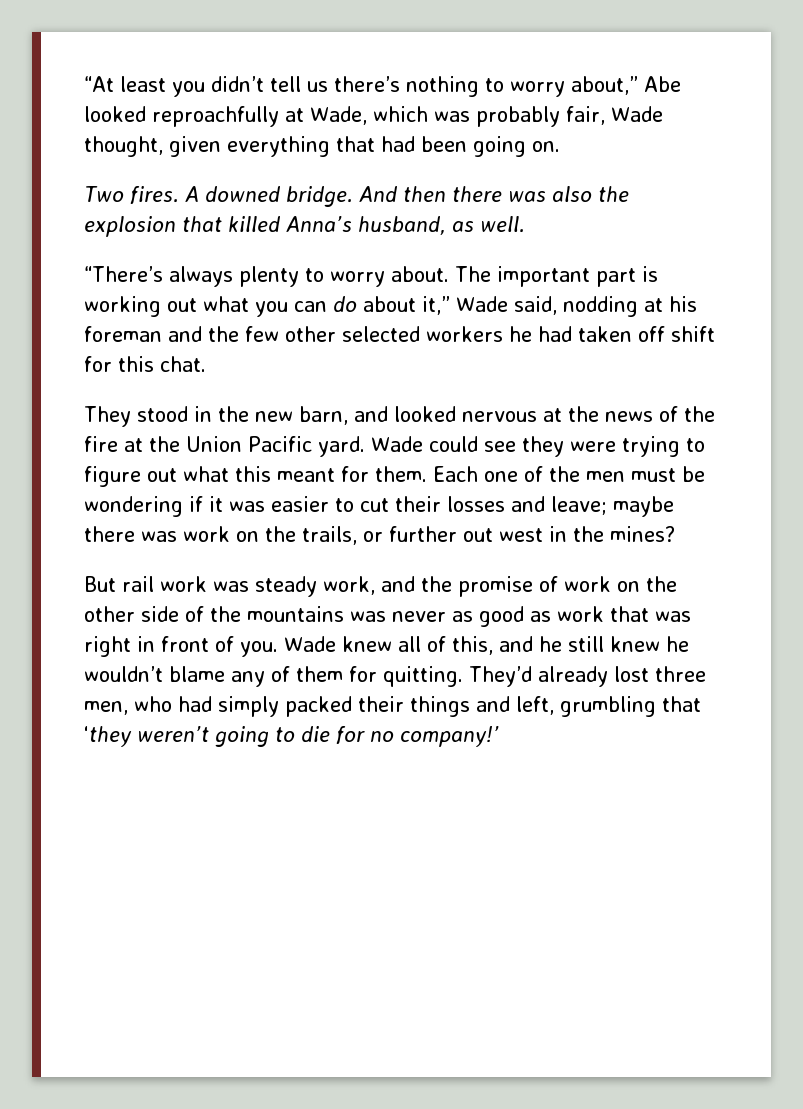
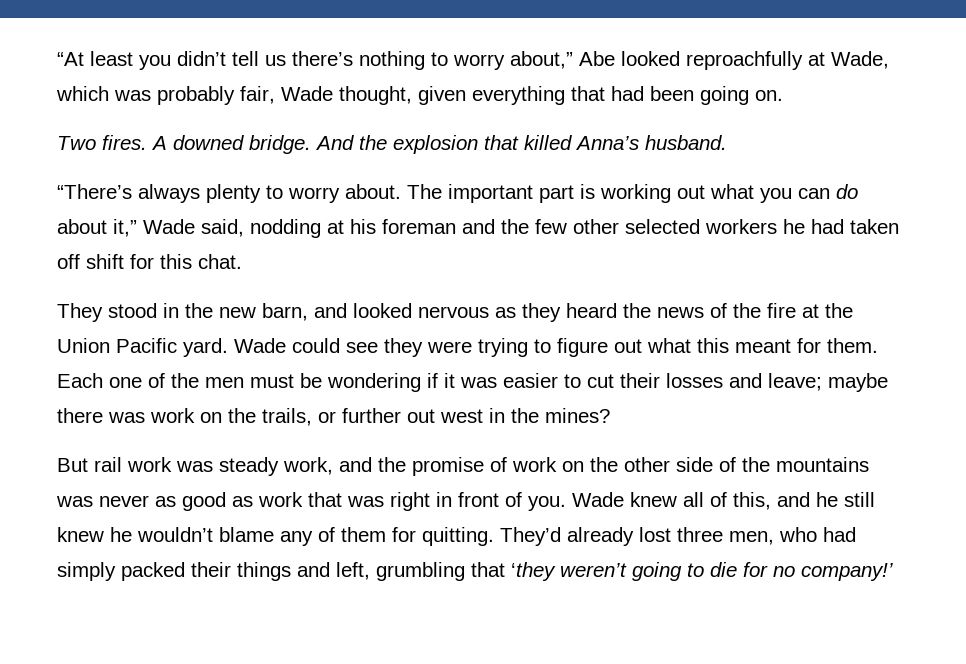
- And then there was also the explosion that killed Anna’s husband, as well.
+ And the explosion that killed Anna’s husband.
- They stood in the new barn, and looked nervous at the news of the fire at the Union Pacific yard.
+ They stood in the new barn, and looked nervous as they heard the news of the fire at the Union Pacific yard.

